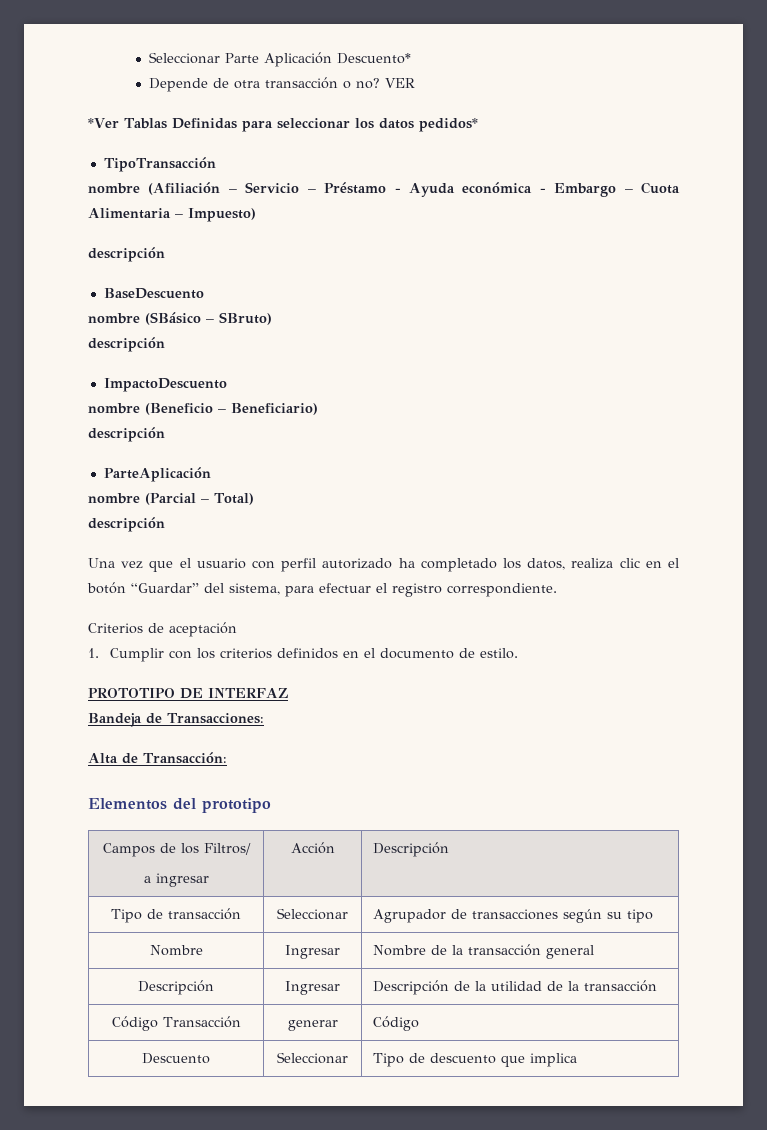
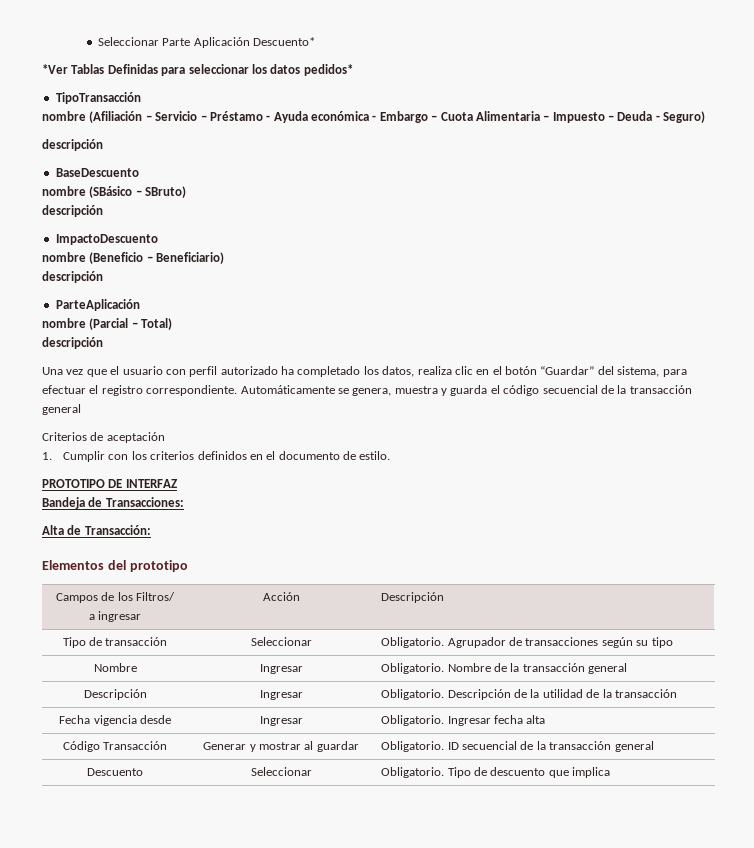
- Depende de otra transacción o no? VER
- nombre (Afiliación – Servicio – Préstamo - Ayuda económica - Embargo – Cuota Alimentaria – Impuesto)
+ nombre (Afiliación – Servicio – Préstamo - Ayuda económica - Embargo – Cuota Alimentaria – Impuesto – Deuda - Seguro)
+ Automáticamente se genera, muestra y guarda el código secuencial de la transacción general
- Tipo de transacción | Seleccionar | Agrupador de transacciones según su tipo
+ Tipo de transacción | Seleccionar | Obligatorio. Agrupador de transacciones según su tipo
- Nombre | Ingresar | Nombre de la transacción general
+ Nombre | Ingresar | Obligatorio. Nombre de la transacción general
- Descripción | Ingresar | Descripción de la utilidad de la transacción
+ Descripción | Ingresar | Obligatorio. Descripción de la utilidad de la transacción
- Código Transacción | generar | Código
+ Fecha vigencia desde | Ingresar | Obligatorio. Ingresar fecha alta
+ Código Transacción | Generar y mostrar al guardar | Obligatorio. ID secuencial de la transacción general
- Descuento | Seleccionar | Tipo de descuento que implica
+ Descuento | Seleccionar | Obligatorio. Tipo de descuento que implica

